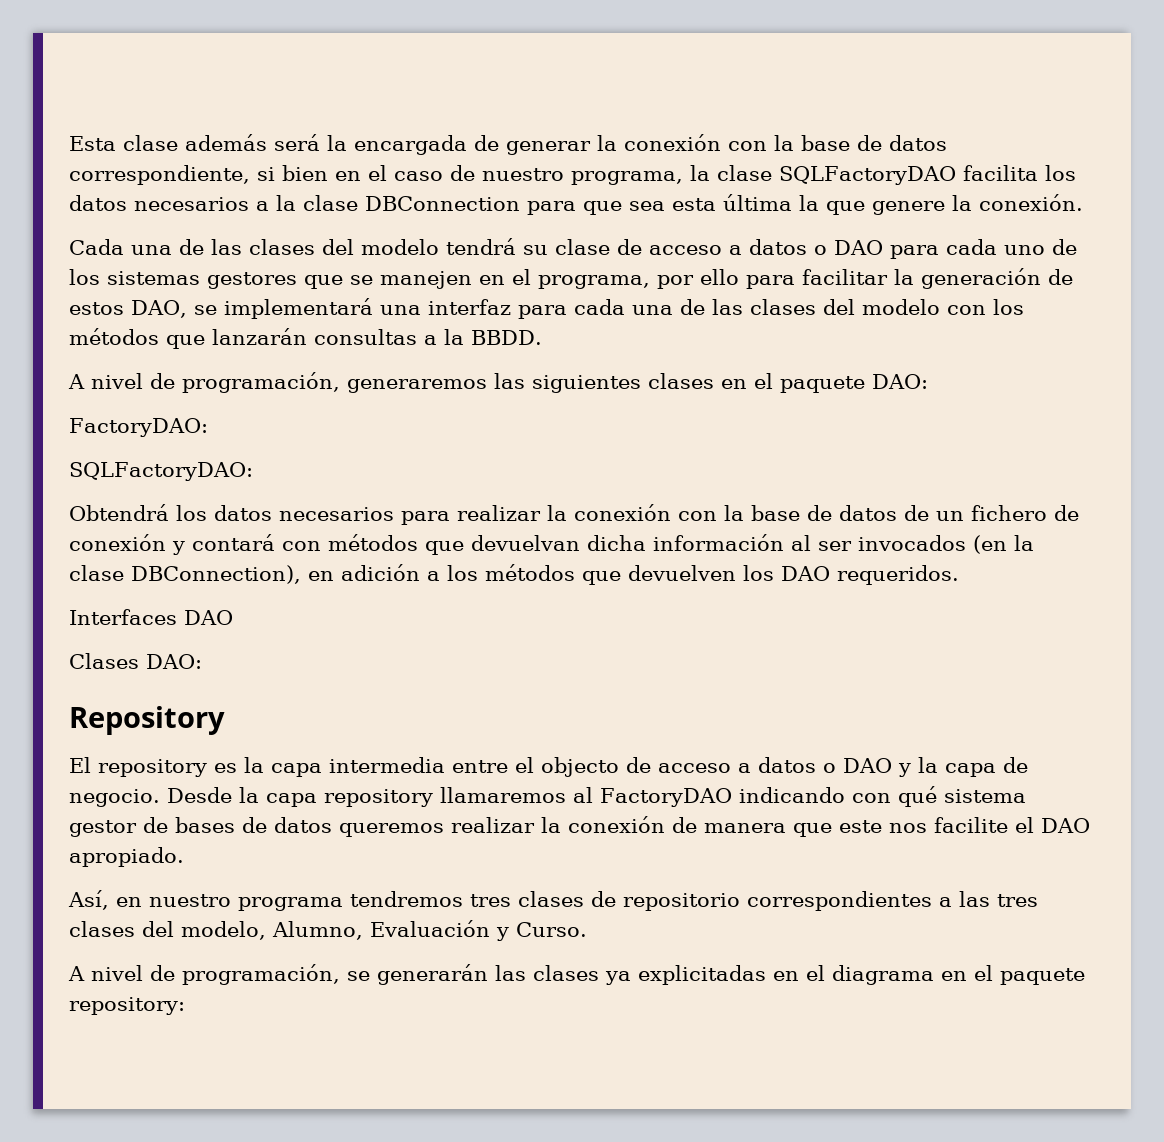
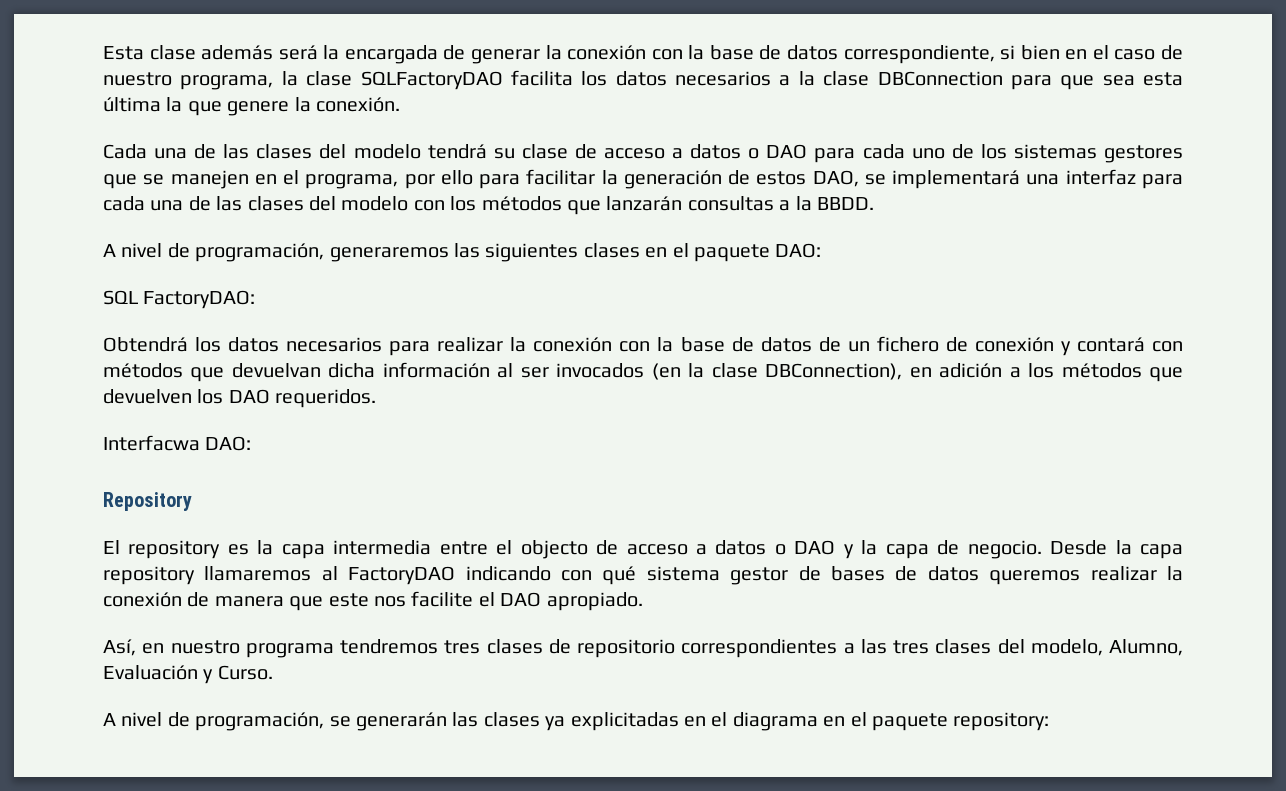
- FactoryDAO:
+ SQL FactoryDAO:
- SQLFactoryDAO:
- Interfaces DAO
- Clases DAO:
+ Interfacwa DAO:

